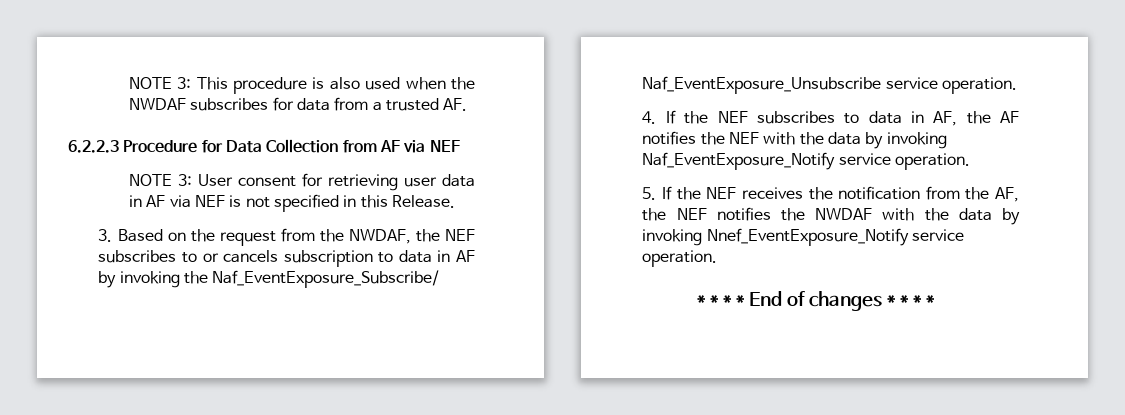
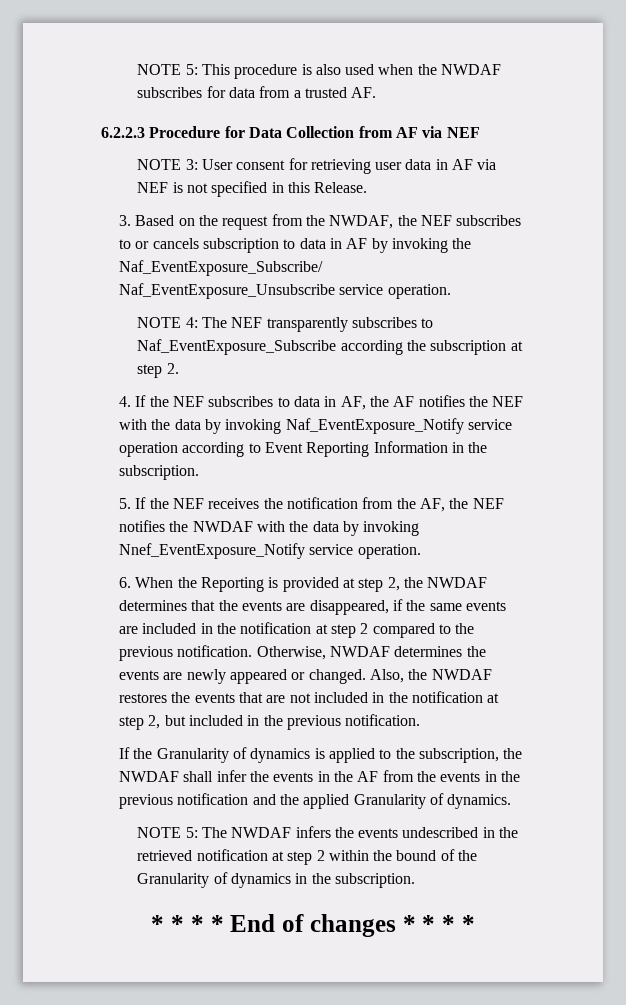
- NOTE 3: This procedure is also used when the NWDAF subscribes for data from a trusted AF.
+ NOTE 5: This procedure is also used when the NWDAF subscribes for data from a trusted AF.
+ NOTE 4: The NEF transparently subscribes to Naf_EventExposure_Subscribe according the subscription at step 2.
- 4. If the NEF subscribes to data in AF, the AF notifies the NEF with the data by invoking Naf_EventExposure_Notify service operation.
+ 4. If the NEF subscribes to data in AF, the AF notifies the NEF with the data by invoking Naf_EventExposure_Notify service operation according to Event Reporting Information in the subscription.
+ 6. When the Reporting is provided at step 2, the NWDAF determines that the events are disappeared, if the same events are included in the notification at step 2 compared to the previous notification. Otherwise, NWDAF determines the events are newly appeared or changed. Also, the NWDAF restores the events that are not included in the notification at step 2, but included in the previous notification.
+ If the Granularity of dynamics is applied to the subscription, the NWDAF shall infer the events in the AF from the events in the previous notification and the applied Granularity of dynamics.
+ NOTE 5: The NWDAF infers the events undescribed in the retrieved notification at step 2 within the bound of the Granularity of dynamics in the subscription.

